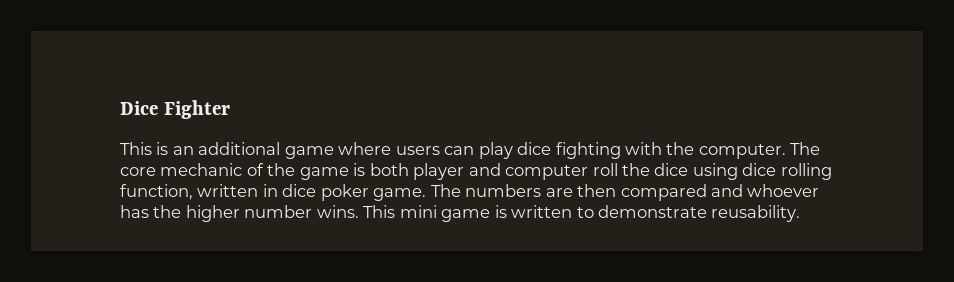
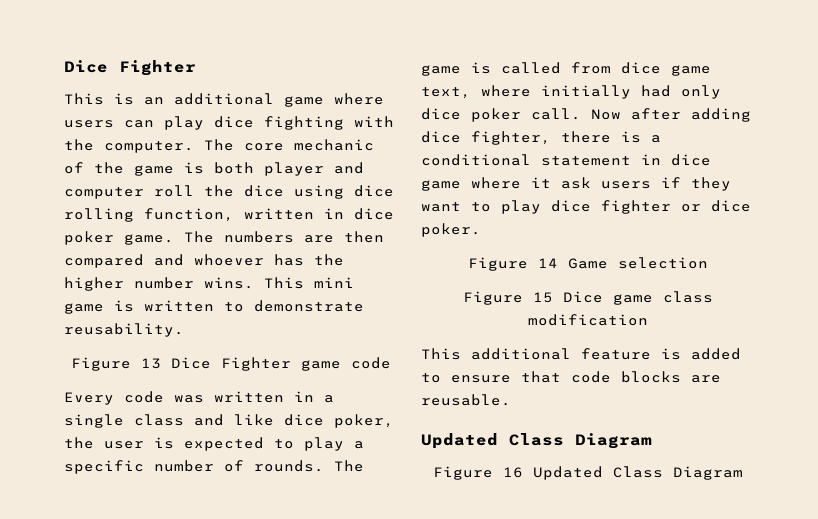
+ Figure 13 Dice Fighter game code
+ Every code was written in a single class and like dice poker, the user is expected to play a specific number of rounds. The game is called from dice game text, where initially had only dice poker call. Now after adding dice fighter, there is a conditional statement in dice game where it ask users if they want to play dice fighter or dice poker.
+ Figure 14 Game selection
+ Figure 15 Dice game class modification
+ This additional feature is added to ensure that code blocks are reusable.
+ Updated Class Diagram
+ Figure 16 Updated Class Diagram

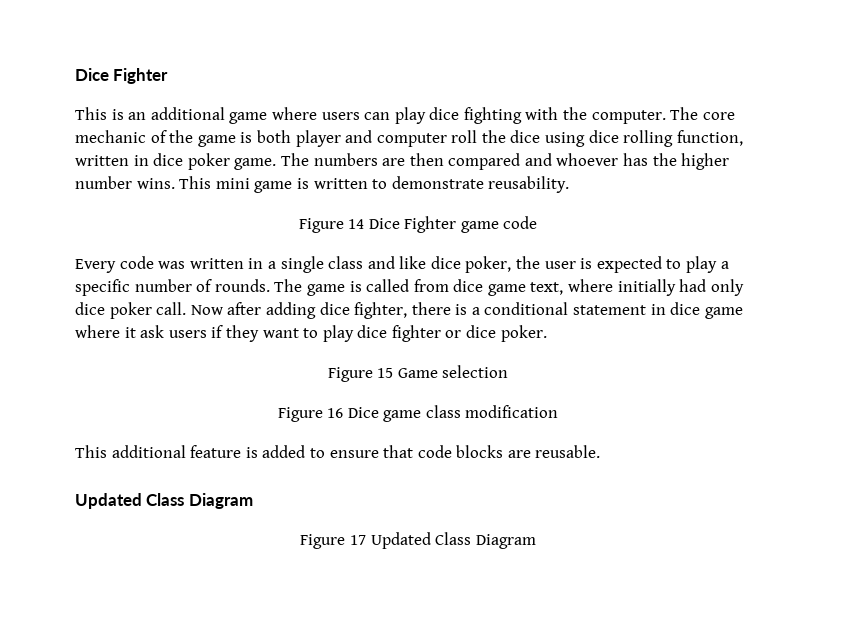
- Figure 13 Dice Fighter game code
+ Figure 14 Dice Fighter game code
- Figure 14 Game selection
+ Figure 15 Game selection
- Figure 15 Dice game class modification
+ Figure 16 Dice game class modification
- Figure 16 Updated Class Diagram
+ Figure 17 Updated Class Diagram

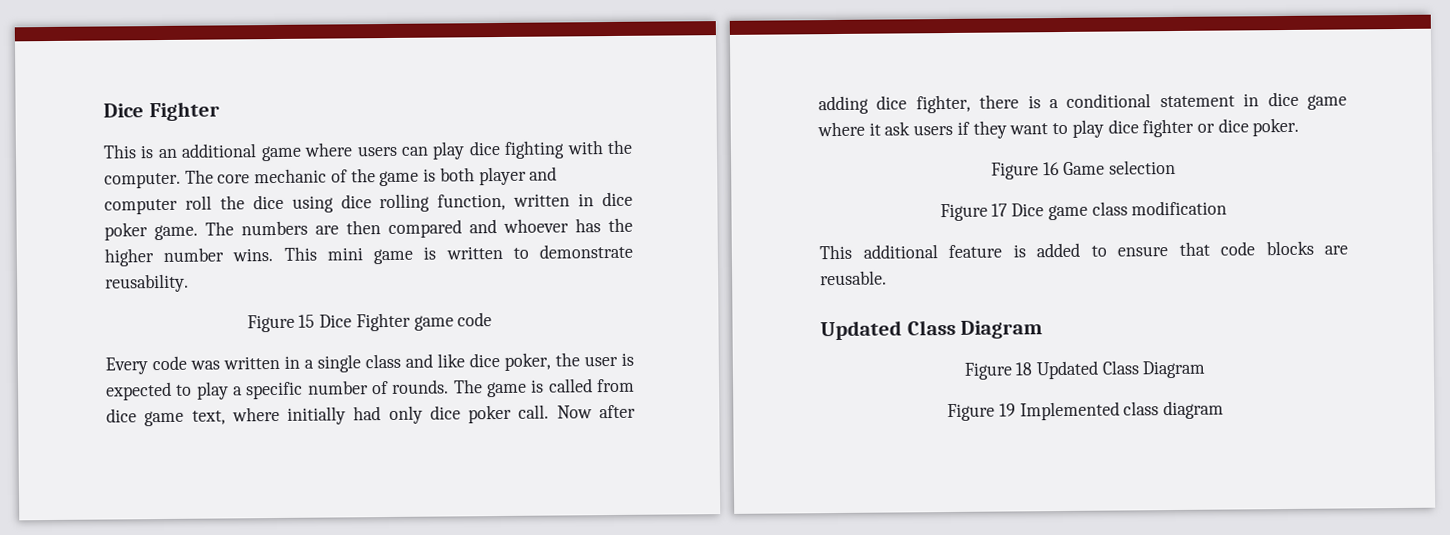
- Figure 14 Dice Fighter game code
+ Figure 15 Dice Fighter game code
- Figure 15 Game selection
+ Figure 16 Game selection
- Figure 16 Dice game class modification
+ Figure 17 Dice game class modification
- Figure 17 Updated Class Diagram
+ Figure 18 Updated Class Diagram
+ Figure 19 Implemented class diagram

